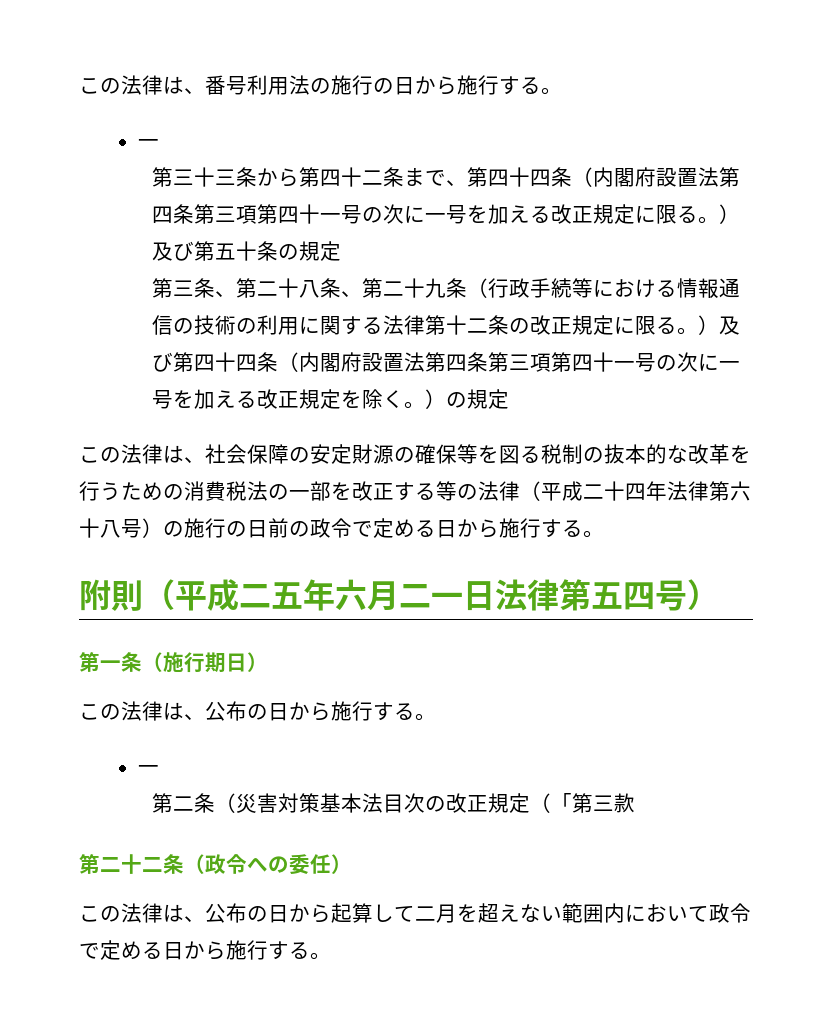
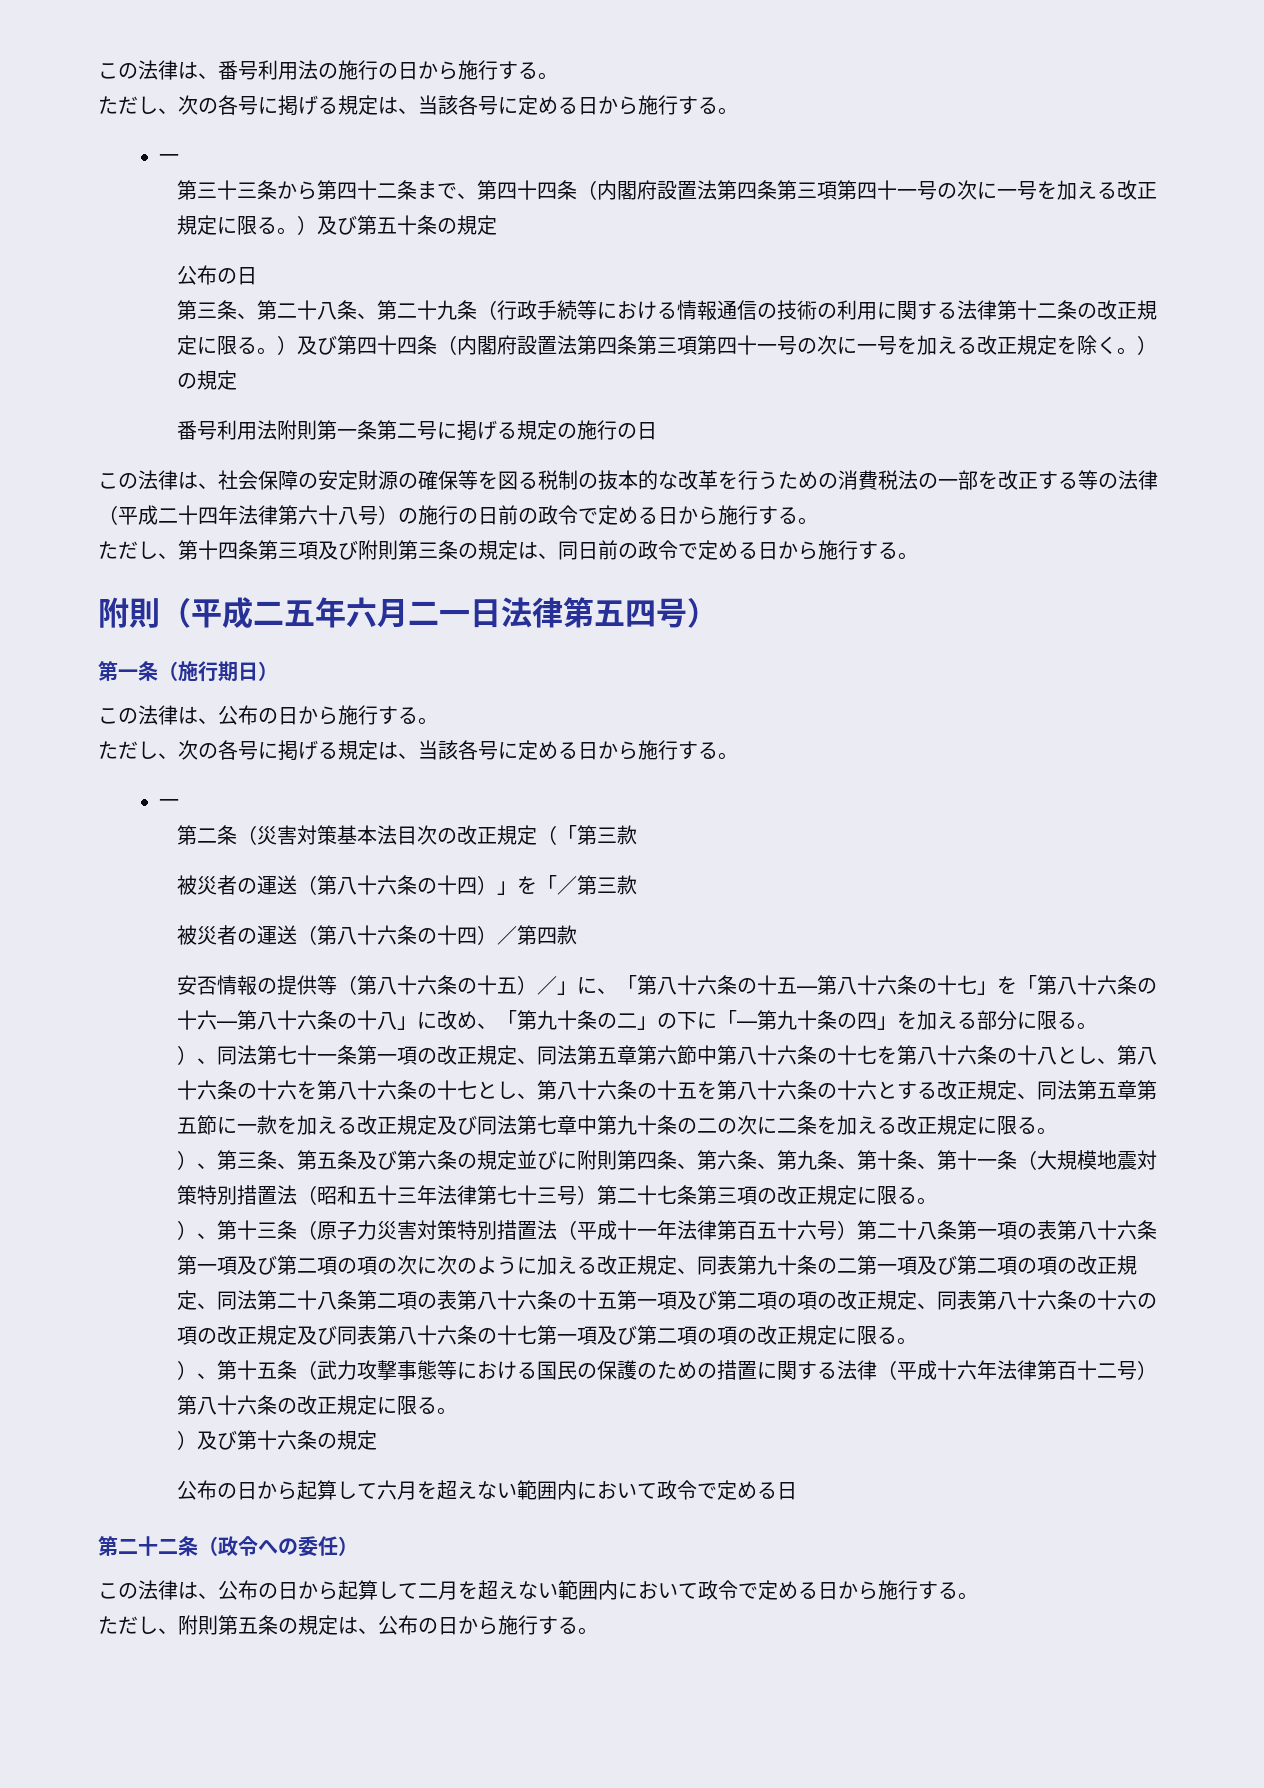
  この法律は、番号利用法の施行の日から施行する。
+ ただし、次の各号に掲げる規定は、当該各号に定める日から施行する。
  第三十三条から第四十二条まで、第四十四条（内閣府設置法第四条第三項第四十一号の次に一号を加える改正規定に限る。）及び第五十条の規定
+ 公布の日
+ 番号利用法附則第一条第二号に掲げる規定の施行の日
+ ただし、第十四条第三項及び附則第三条の規定は、同日前の政令で定める日から施行する。
  この法律は、公布の日から施行する。
+ ただし、次の各号に掲げる規定は、当該各号に定める日から施行する。
+ 被災者の運送（第八十六条の十四）」を「／第三款
+ 被災者の運送（第八十六条の十四）／第四款
+ 安否情報の提供等（第八十六条の十五）／」に、「第八十六条の十五―第八十六条の十七」を「第八十六条の十六―第八十六条の十八」に改め、「第九十条の二」の下に「―第九十条の四」を加える部分に限る。
+ ）、同法第七十一条第一項の改正規定、同法第五章第六節中第八十六条の十七を第八十六条の十八とし、第八十六条の十六を第八十六条の十七とし、第八十六条の十五を第八十六条の十六とする改正規定、同法第五章第五節に一款を加える改正規定及び同法第七章中第九十条の二の次に二条を加える改正規定に限る。
+ ）、第三条、第五条及び第六条の規定並びに附則第四条、第六条、第九条、第十条、第十一条（大規模地震対策特別措置法（昭和五十三年法律第七十三号）第二十七条第三項の改正規定に限る。
+ ）、第十三条（原子力災害対策特別措置法（平成十一年法律第百五十六号）第二十八条第一項の表第八十六条第一項及び第二項の項の次に次のように加える改正規定、同表第九十条の二第一項及び第二項の項の改正規定、同法第二十八条第二項の表第八十六条の十五第一項及び第二項の項の改正規定、同表第八十六条の十六の項の改正規定及び同表第八十六条の十七第一項及び第二項の項の改正規定に限る。
+ ）、第十五条（武力攻撃事態等における国民の保護のための措置に関する法律（平成十六年法律第百十二号）第八十六条の改正規定に限る。
+ ）及び第十六条の規定
+ 公布の日から起算して六月を超えない範囲内において政令で定める日
+ ただし、附則第五条の規定は、公布の日から施行する。

